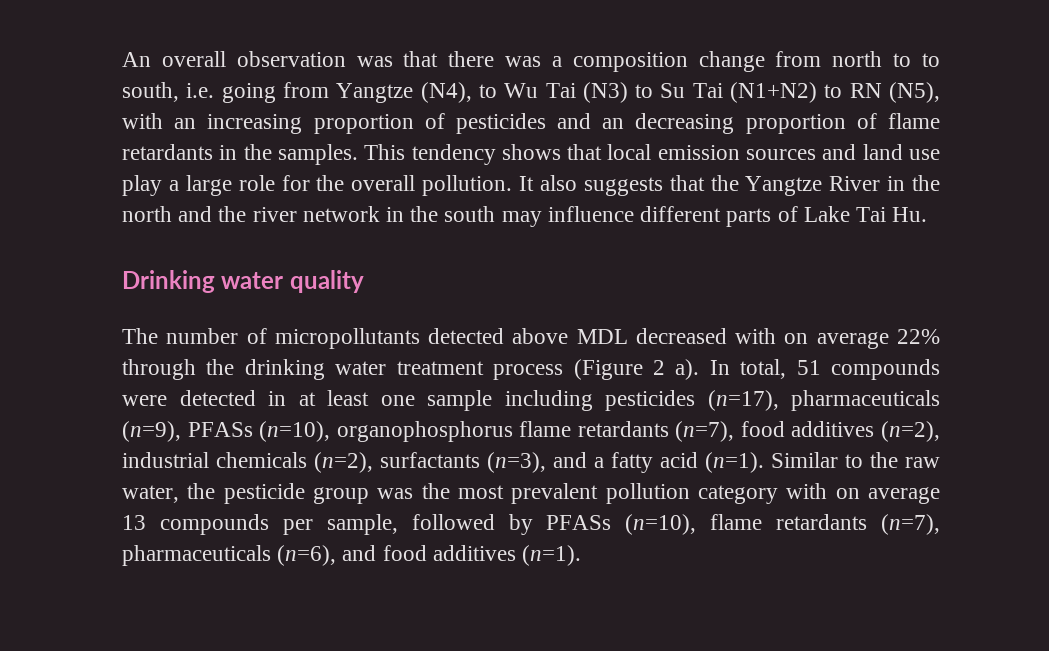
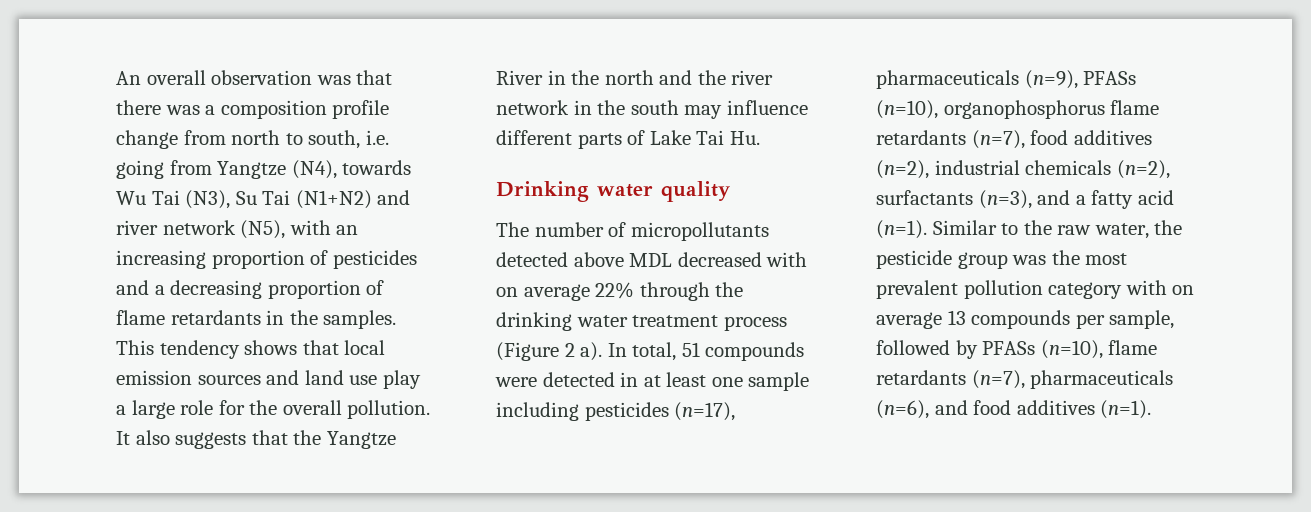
- An overall observation was that there was a composition change from north to to south, i.e. going from Yangtze (N4), to Wu Tai (N3) to Su Tai (N1+N2) to RN (N5), with an increasing proportion of pesticides and an decreasing proportion of flame retardants in the samples.
+ An overall observation was that there was a composition profile change from north to south, i.e. going from Yangtze (N4), towards Wu Tai (N3), Su Tai (N1+N2) and river network (N5), with an increasing proportion of pesticides and a decreasing proportion of flame retardants in the samples.

